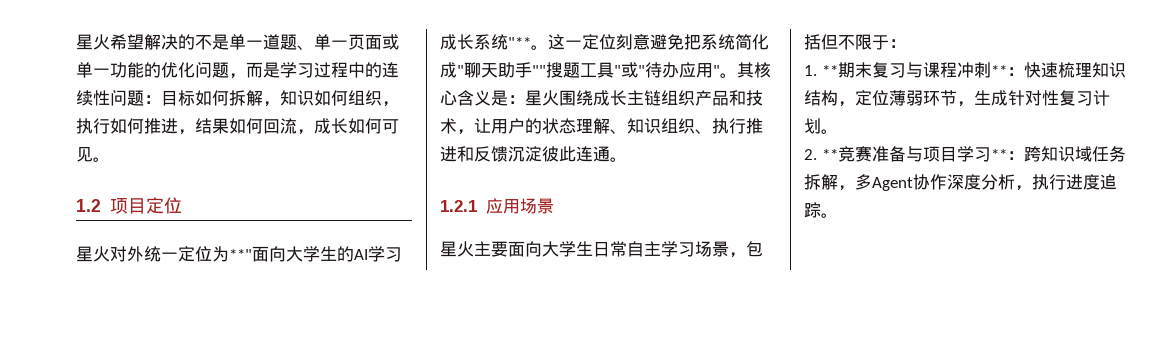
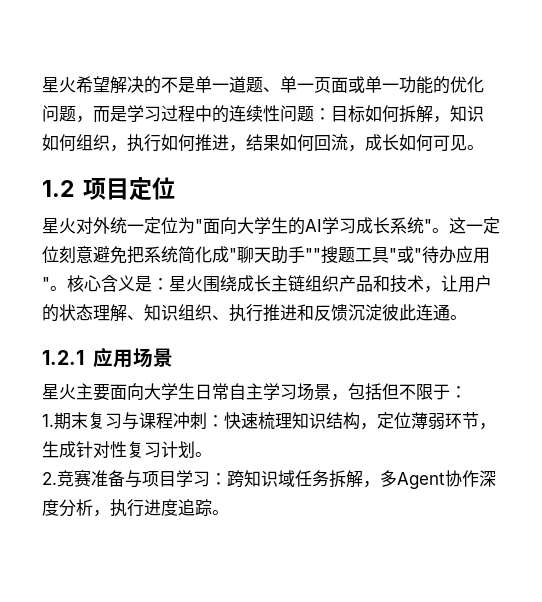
- 星火对外统一定位为**"面向大学生的AI学习成长系统"**。
+ 星火对外统一定位为"面向大学生的AI学习成长系统"。
- 其核心含义是：星火围绕成长主链组织产品和技术，让用户的状态理解、知识组织、执行推进和反馈沉淀彼此连通。
+ 核心含义是：星火围绕成长主链组织产品和技术，让用户的状态理解、知识组织、执行推进和反馈沉淀彼此连通。
- 1. **期末复习与课程冲刺**：快速梳理知识结构，定位薄弱环节，生成针对性复习计划。
+ 1.期末复习与课程冲刺：快速梳理知识结构，定位薄弱环节，生成针对性复习计划。
- 2. **竞赛准备与项目学习**：跨知识域任务拆解，多Agent协作深度分析，执行进度追踪。
+ 2.竞赛准备与项目学习：跨知识域任务拆解，多Agent协作深度分析，执行进度追踪。

